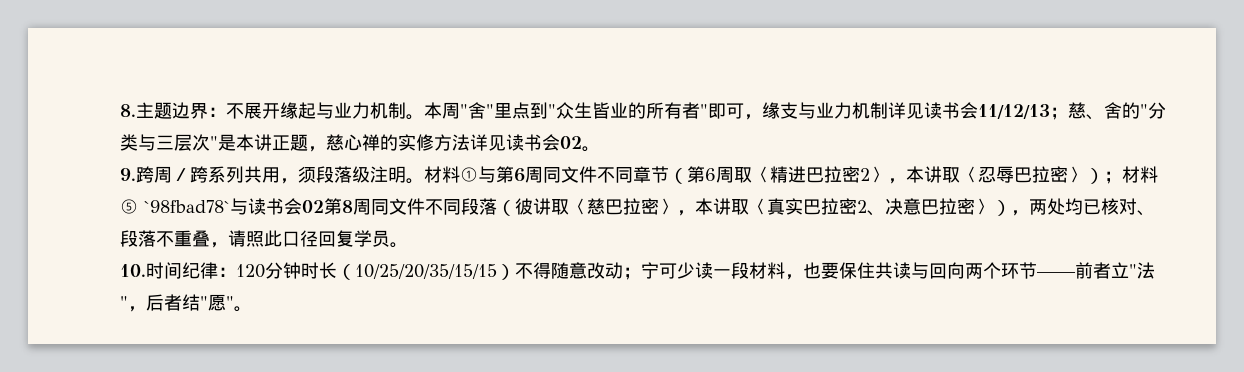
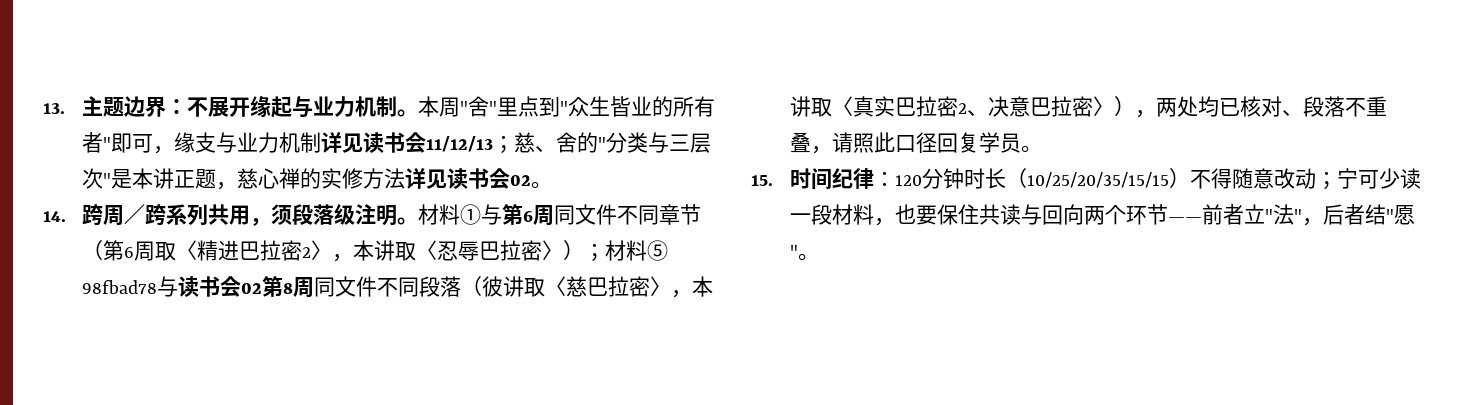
- 8.主题边界：不展开缘起与业力机制。
+ 13.主题边界：不展开缘起与业力机制。
- 9.跨周／跨系列共用，须段落级注明。
+ 14.跨周／跨系列共用，须段落级注明。
- 材料①与第6周同文件不同章节（第6周取〈精进巴拉密2〉，本讲取〈忍辱巴拉密〉）；材料⑤ `98fbad78`与读书会02第8周同文件不同段落（彼讲取〈慈巴拉密〉，本讲取〈真实巴拉密2、决意巴拉密〉），两处均已核对、段落不重叠，请照此口径回复学员。
+ 材料①与第6周同文件不同章节（第6周取〈精进巴拉密2〉，本讲取〈忍辱巴拉密〉）；材料⑤ 98fbad78与读书会02第8周同文件不同段落（彼讲取〈慈巴拉密〉，本讲取〈真实巴拉密2、决意巴拉密〉），两处均已核对、段落不重叠，请照此口径回复学员。
- 10.时间纪律：120分钟时长（10/25/20/35/15/15）不得随意改动；宁可少读一段材料，也要保住共读与回向两个环节——前者立"法"，后者结"愿"。
+ 15.时间纪律：120分钟时长（10/25/20/35/15/15）不得随意改动；宁可少读一段材料，也要保住共读与回向两个环节——前者立"法"，后者结"愿"。

